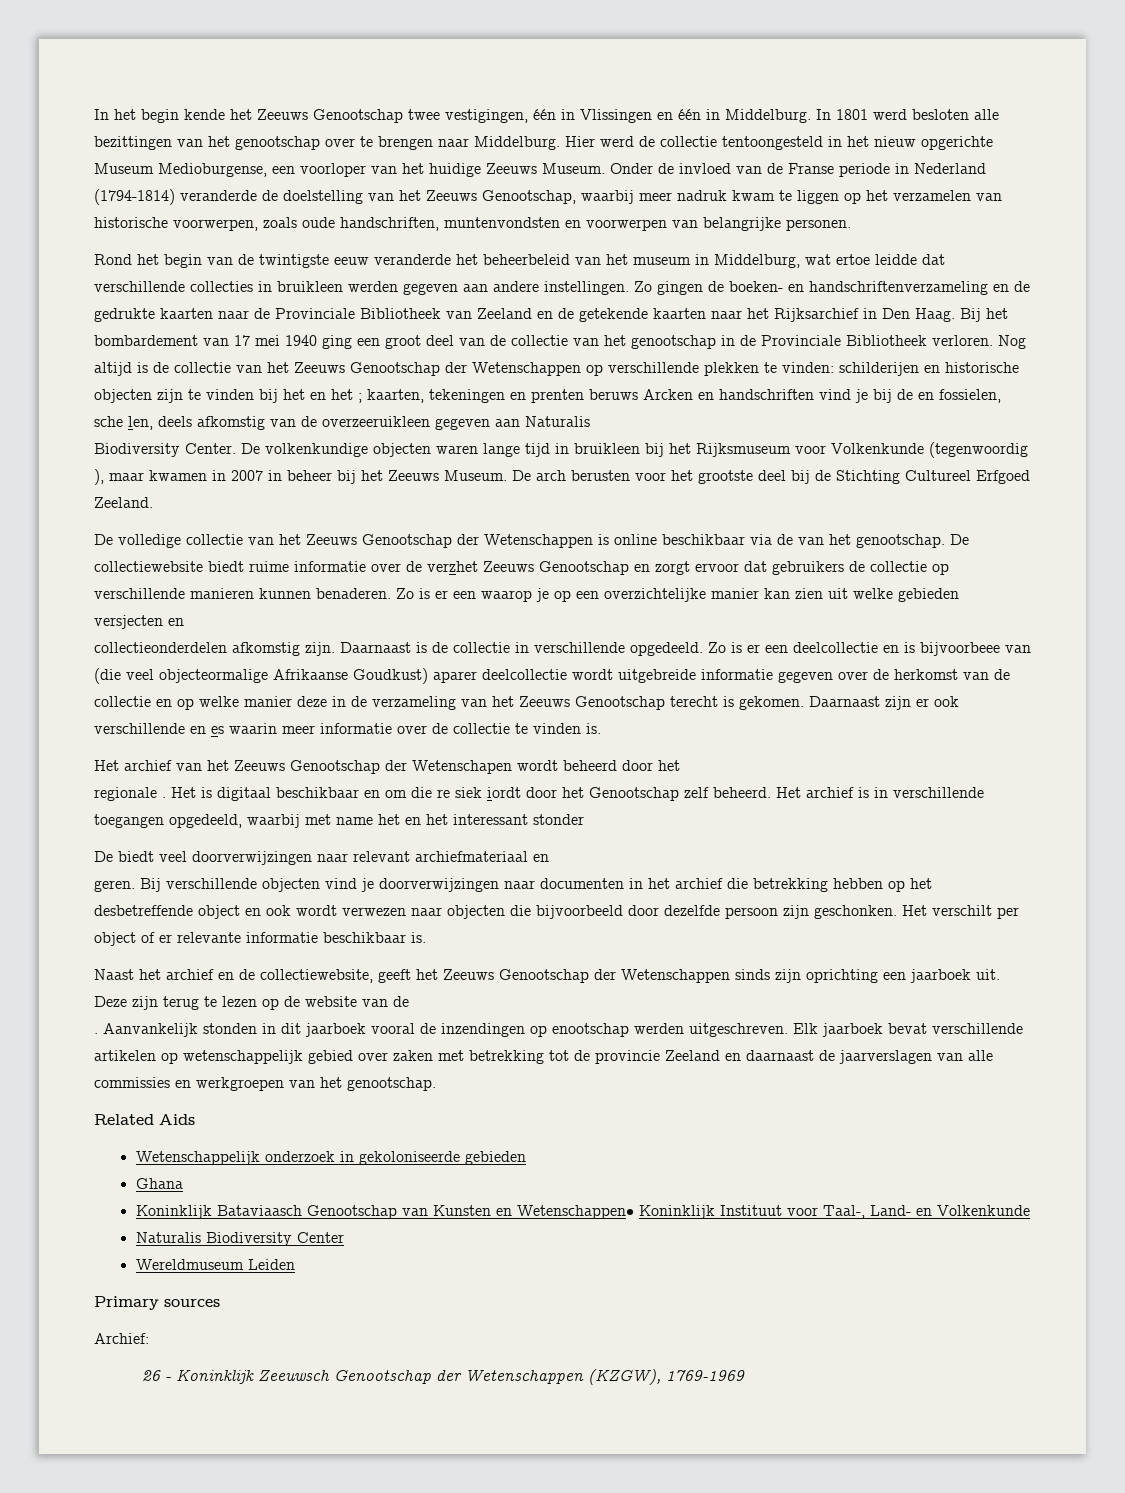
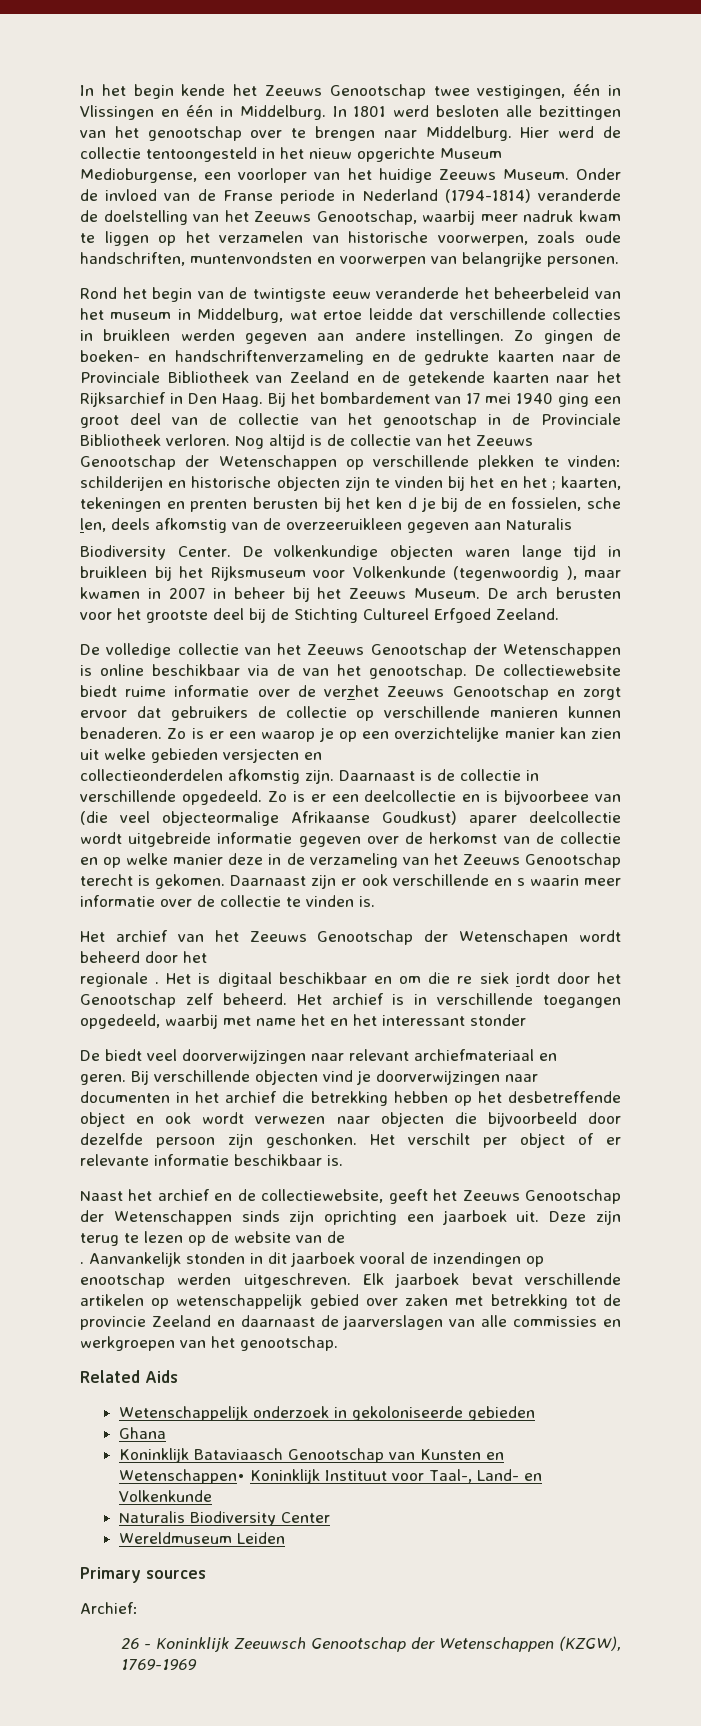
- Nog altijd is de collectie van het Zeeuws Genootschap der Wetenschappen op verschillende plekken te vinden: schilderijen en historische objecten zijn te vinden bij het en het ; kaarten, tekeningen en prenten beruws Arcken en handschriften vind je bij de en fossielen, sche len, deels afkomstig van de overzeeruikleen gegeven aan Naturalis
+ Nog altijd is de collectie van het Zeeuws Genootschap der Wetenschappen op verschillende plekken te vinden: schilderijen en historische objecten zijn te vinden bij het en het ; kaarten, tekeningen en prenten berusten bij het ken d je bij de en fossielen, sche len, deels afkomstig van de overzeeruikleen gegeven aan Naturalis
- Daarnaast zijn er ook verschillende en es waarin meer informatie over de collectie te vinden is.
+ Daarnaast zijn er ook verschillende en s waarin meer informatie over de collectie te vinden is.

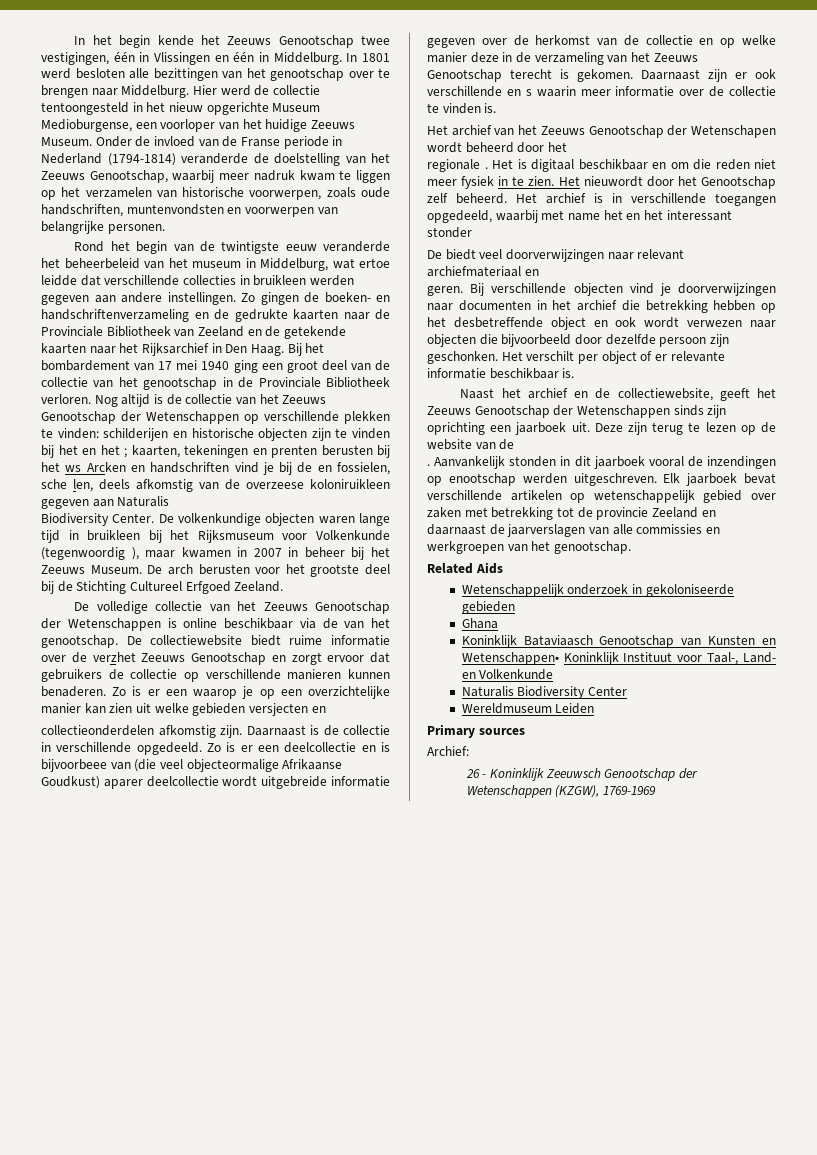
- Nog altijd is de collectie van het Zeeuws Genootschap der Wetenschappen op verschillende plekken te vinden: schilderijen en historische objecten zijn te vinden bij het en het ; kaarten, tekeningen en prenten berusten bij het ken d je bij de en fossielen, sche len, deels afkomstig van de overzeeruikleen gegeven aan Naturalis
+ Nog altijd is de collectie van het Zeeuws Genootschap der Wetenschappen op verschillende plekken te vinden: schilderijen en historische objecten zijn te vinden bij het en het ; kaarten, tekeningen en prenten berusten bij het ws Arcken en handschriften vind je bij de en fossielen, sche len, deels afkomstig van de overzeese koloniruikleen gegeven aan Naturalis
- Het is digitaal beschikbaar en om die re siek iordt door het Genootschap zelf beheerd.
+ Het is digitaal beschikbaar en om die reden niet meer fysiek in te zien. Het nieuwordt door het Genootschap zelf beheerd.

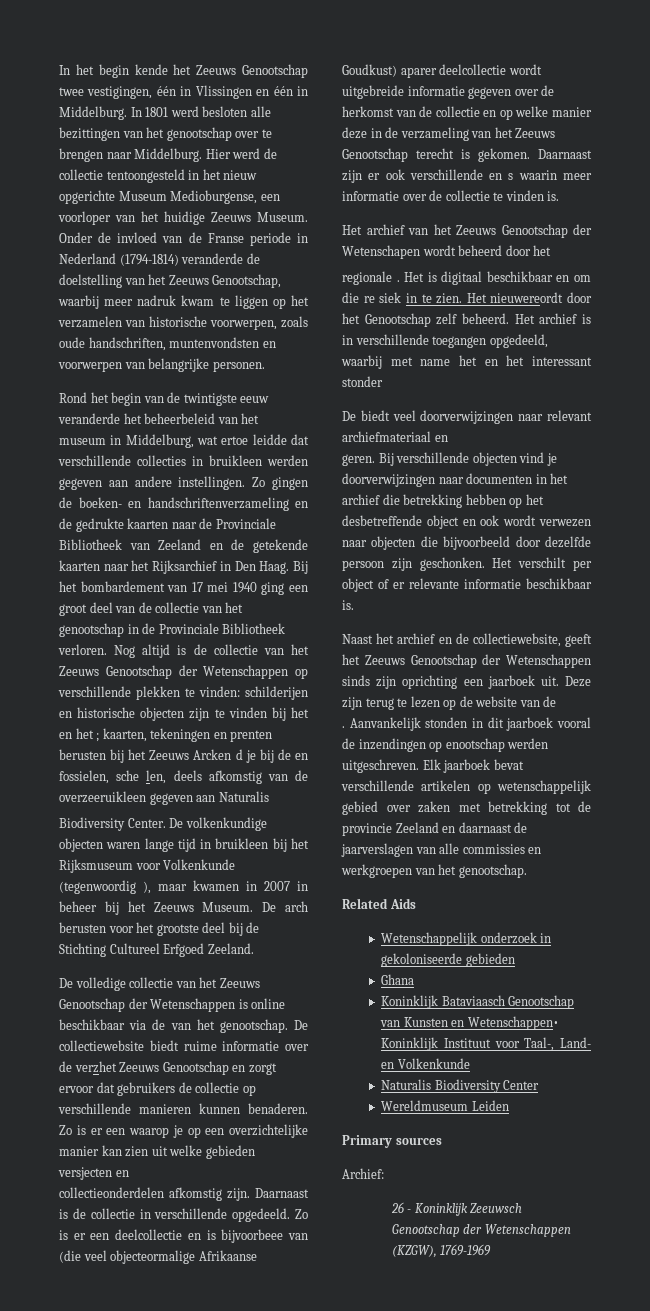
- Nog altijd is de collectie van het Zeeuws Genootschap der Wetenschappen op verschillende plekken te vinden: schilderijen en historische objecten zijn te vinden bij het en het ; kaarten, tekeningen en prenten berusten bij het ws Arcken en handschriften vind je bij de en fossielen, sche len, deels afkomstig van de overzeese koloniruikleen gegeven aan Naturalis
+ Nog altijd is de collectie van het Zeeuws Genootschap der Wetenschappen op verschillende plekken te vinden: schilderijen en historische objecten zijn te vinden bij het en het ; kaarten, tekeningen en prenten berusten bij het Zeeuws Arcken d je bij de en fossielen, sche len, deels afkomstig van de overzeeruikleen gegeven aan Naturalis
- Het is digitaal beschikbaar en om die reden niet meer fysiek in te zien.
+ Het is digitaal beschikbaar en om die re siek in te zien.
- Het nieuwordt door het Genootschap zelf beheerd.
+ Het nieuwereordt door het Genootschap zelf beheerd.

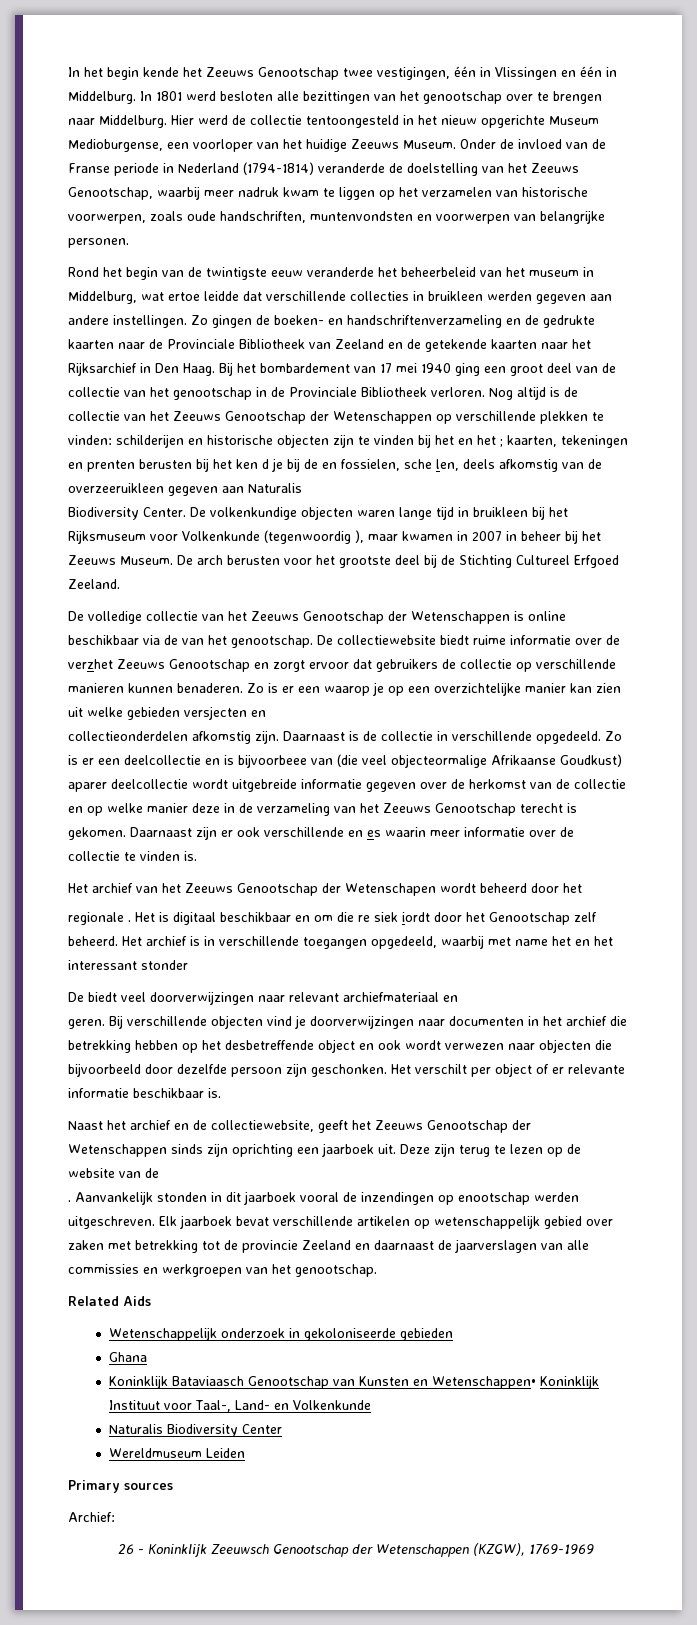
- Nog altijd is de collectie van het Zeeuws Genootschap der Wetenschappen op verschillende plekken te vinden: schilderijen en historische objecten zijn te vinden bij het en het ; kaarten, tekeningen en prenten berusten bij het Zeeuws Arcken d je bij de en fossielen, sche len, deels afkomstig van de overzeeruikleen gegeven aan Naturalis
+ Nog altijd is de collectie van het Zeeuws Genootschap der Wetenschappen op verschillende plekken te vinden: schilderijen en historische objecten zijn te vinden bij het en het ; kaarten, tekeningen en prenten berusten bij het ken d je bij de en fossielen, sche len, deels afkomstig van de overzeeruikleen gegeven aan Naturalis
- Daarnaast zijn er ook verschillende en s waarin meer informatie over de collectie te vinden is.
+ Daarnaast zijn er ook verschillende en es waarin meer informatie over de collectie te vinden is.
- Het is digitaal beschikbaar en om die re siek in te zien. Het nieuwereordt door het Genootschap zelf beheerd.
+ Het is digitaal beschikbaar en om die re siek iordt door het Genootschap zelf beheerd.

